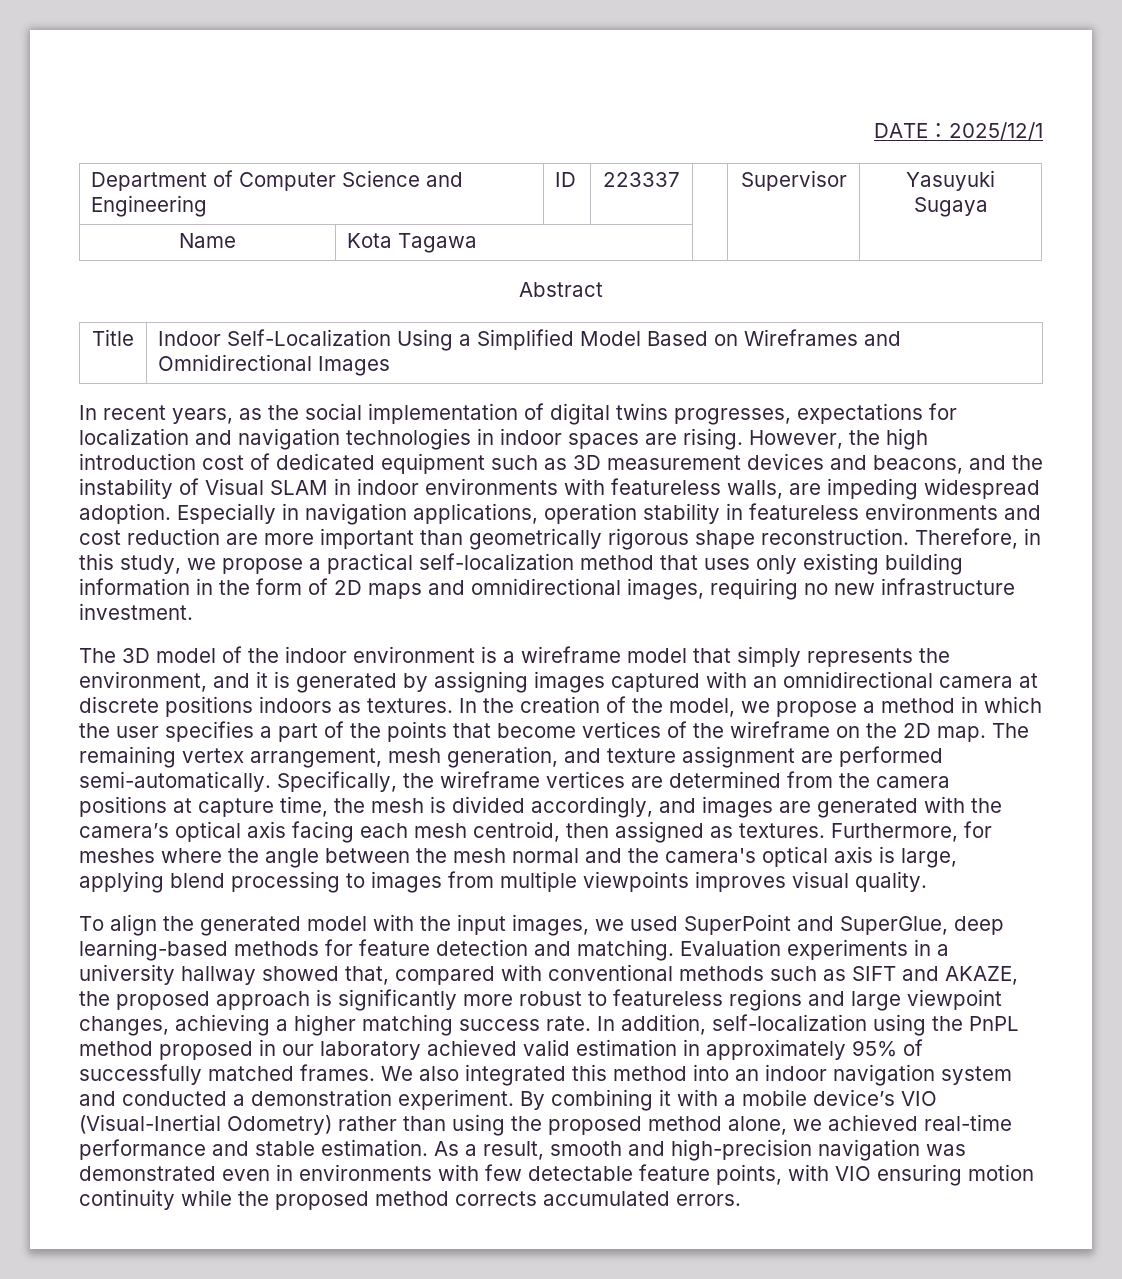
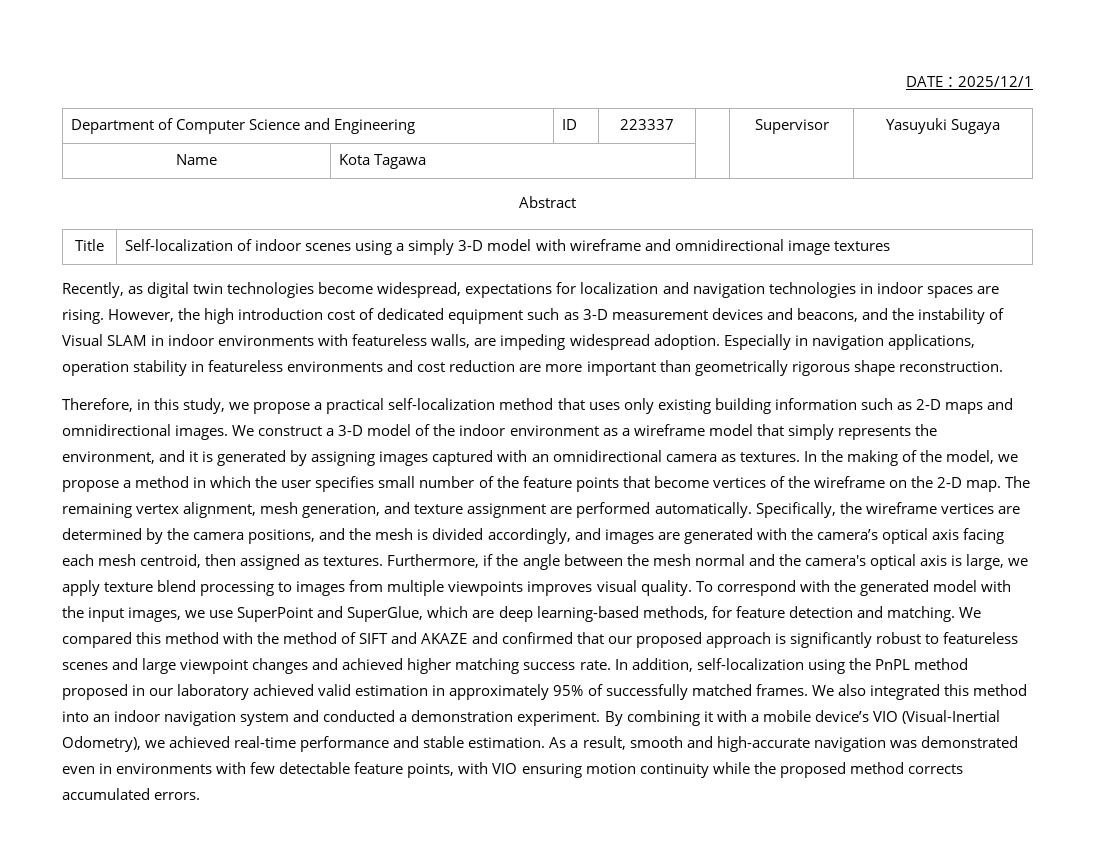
- Title | Indoor Self-Localization Using a Simplified Model Based on Wireframes and Omnidirectional Images
- In recent years, as the social implementation of digital twins progresses, expectations for localization and navigation technologies in indoor spaces are rising.
+ Title | Self-localization of indoor scenes using a simply 3-D model with wireframe and omnidirectional image textures
+ Recently, as digital twin technologies become widespread, expectations for localization and navigation technologies in indoor spaces are rising.
- However, the high introduction cost of dedicated equipment such as 3D measurement devices and beacons, and the instability of Visual SLAM in indoor environments with featureless walls, are impeding widespread adoption.
+ However, the high introduction cost of dedicated equipment such as 3-D measurement devices and beacons, and the instability of Visual SLAM in indoor environments with featureless walls, are impeding widespread adoption.
- Especially in navigation applications, operation stability in featureless environments and cost reduction are more important than geometrically rigorous shape reconstruction. Therefore, in this study, we propose a practical self-localization method that uses only existing building information in the form of 2D maps and omnidirectional images, requiring no new infrastructure investment.
- The 3D model of the indoor environment is a wireframe model that simply represents the environment, and it is generated by assigning images captured with an omnidirectional camera at discrete positions indoors as textures.
+ Especially in navigation applications, operation stability in featureless environments and cost reduction are more important than geometrically rigorous shape reconstruction.
+ Therefore, in this study, we propose a practical self-localization method that uses only existing building information such as 2-D maps and omnidirectional images. We construct a 3-D model of the indoor environment as a wireframe model that simply represents the environment, and it is generated by assigning images captured with an omnidirectional camera as textures.
- In the creation of the model, we propose a method in which the user specifies a part of the points that become vertices of the wireframe on the 2D map.
+ In the making of the model, we propose a method in which the user specifies small number of the feature points that become vertices of the wireframe on the 2-D map.
- The remaining vertex arrangement, mesh generation, and texture assignment are performed semi-automatically.
+ The remaining vertex alignment, mesh generation, and texture assignment are performed automatically.
- Specifically, the wireframe vertices are determined from the camera positions at capture time, the mesh is divided accordingly, and images are generated with the camera’s optical axis facing each mesh centroid, then assigned as textures.
+ Specifically, the wireframe vertices are determined by the camera positions, and the mesh is divided accordingly, and images are generated with the camera’s optical axis facing each mesh centroid, then assigned as textures.
- Furthermore, for meshes where the angle between the mesh normal and the camera's optical axis is large, applying blend processing to images from multiple viewpoints improves visual quality.
- To align the generated model with the input images, we used SuperPoint and SuperGlue, deep learning-based methods for feature detection and matching.
+ Furthermore, if the angle between the mesh normal and the camera's optical axis is large, we apply texture blend processing to images from multiple viewpoints improves visual quality. To correspond with the generated model with the input images, we use SuperPoint and SuperGlue, which are deep learning-based methods, for feature detection and matching.
- Evaluation experiments in a university hallway showed that, compared with conventional methods such as SIFT and AKAZE, the proposed approach is significantly more robust to featureless regions and large viewpoint changes, achieving a higher matching success rate.
+ We compared this method with the method of SIFT and AKAZE and confirmed that our proposed approach is significantly robust to featureless scenes and large viewpoint changes and achieved higher matching success rate.
- By combining it with a mobile device’s VIO (Visual-Inertial Odometry) rather than using the proposed method alone, we achieved real-time performance and stable estimation.
+ By combining it with a mobile device’s VIO (Visual-Inertial Odometry), we achieved real-time performance and stable estimation.
- As a result, smooth and high-precision navigation was demonstrated even in environments with few detectable feature points, with VIO ensuring motion continuity while the proposed method corrects accumulated errors.
+ As a result, smooth and high-accurate navigation was demonstrated even in environments with few detectable feature points, with VIO ensuring motion continuity while the proposed method corrects accumulated errors.

